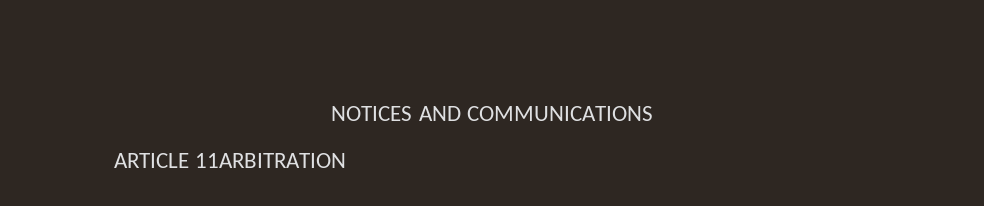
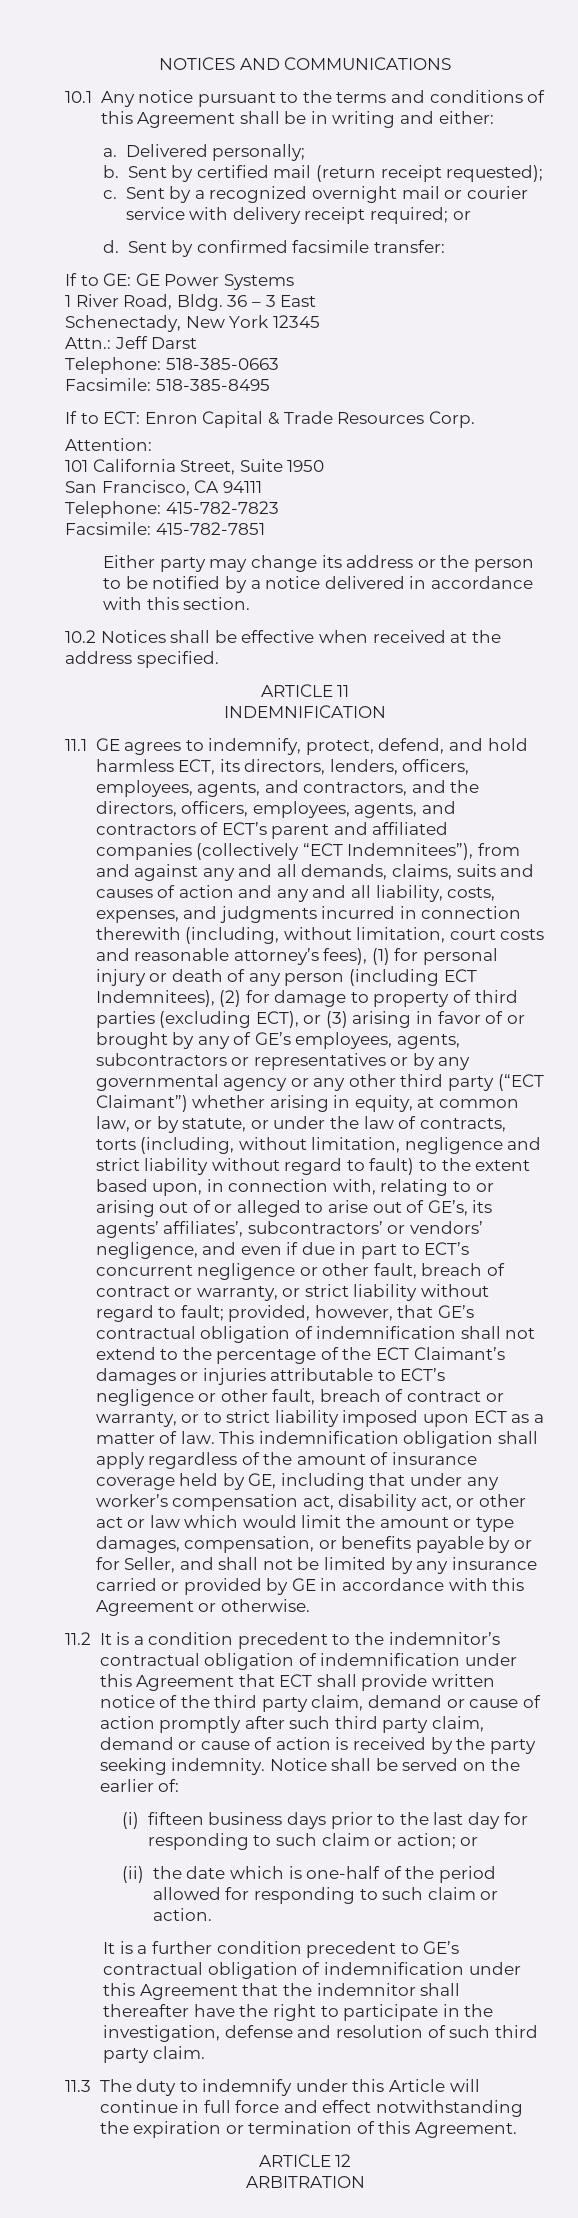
- ARTICLE 11ARBITRATION
+ 10.1 Any notice pursuant to the terms and conditions of this Agreement shall be in writing and either:
+ a. Delivered personally;
+ b. Sent by certified mail (return receipt requested);
+ c. Sent by a recognized overnight mail or courier service with delivery receipt required; or
+ d. Sent by confirmed facsimile transfer:
+ If to GE: GE Power Systems
+ 1 River Road, Bldg. 36 – 3 East
+ Schenectady, New York 12345
+ Attn.: Jeff Darst
+ Telephone: 518-385-0663
+ Facsimile: 518-385-8495
+ If to ECT: Enron Capital & Trade Resources Corp.
+ Attention:
+ 101 California Street, Suite 1950
+ San Francisco, CA 94111
+ Telephone: 415-782-7823
+ Facsimile: 415-782-7851
+ Either party may change its address or the person to be notified by a notice delivered in accordance with this section.
+ 10.2 Notices shall be effective when received at the address specified.
+ ARTICLE 11
+ INDEMNIFICATION
+ 11.1 GE agrees to indemnify, protect, defend, and hold harmless ECT, its directors, lenders, officers, employees, agents, and contractors, and the directors, officers, employees, agents, and contractors of ECT’s parent and affiliated companies (collectively “ECT Indemnitees”), from and against any and all demands, claims, suits and causes of action and any and all liability, costs, expenses, and judgments incurred in connection therewith (including, without limitation, court costs and reasonable attorney’s fees), (1) for personal injury or death of any person (including ECT Indemnitees), (2) for damage to property of third parties (excluding ECT), or (3) arising in favor of or brought by any of GE’s employees, agents, subcontractors or representatives or by any governmental agency or any other third party (“ECT Claimant”) whether arising in equity, at common law, or by statute, or under the law of contracts, torts (including, without limitation, negligence and strict liability without regard to fault) to the extent based upon, in connection with, relating to or arising out of or alleged to arise out of GE’s, its agents’ affiliates’, subcontractors’ or vendors’ negligence, and even if due in part to ECT’s concurrent negligence or other fault, breach of contract or warranty, or strict liability without regard to fault; provided, however, that GE’s contractual obligation of indemnification shall not extend to the percentage of the ECT Claimant’s damages or injuries attributable to ECT’s negligence or other fault, breach of contract or warranty, or to strict liability imposed upon ECT as a matter of law. This indemnification obligation shall apply regardless of the amount of insurance coverage held by GE, including that under any worker’s compensation act, disability act, or other act or law which would limit the amount or type damages, compensation, or benefits payable by or for Seller, and shall not be limited by any insurance carried or provided by GE in accordance with this Agreement or otherwise.
+ 11.2 It is a condition precedent to the indemnitor’s contractual obligation of indemnification under this Agreement that ECT shall provide written notice of the third party claim, demand or cause of action promptly after such third party claim, demand or cause of action is received by the party seeking indemnity. Notice shall be served on the earlier of:
+ (i) fifteen business days prior to the last day for responding to such claim or action; or
+ (ii) the date which is one-half of the period allowed for responding to such claim or action.
+ It is a further condition precedent to GE’s contractual obligation of indemnification under this Agreement that the indemnitor shall thereafter have the right to participate in the investigation, defense and resolution of such third party claim.
+ 11.3 The duty to indemnify under this Article will continue in full force and effect notwithstanding the expiration or termination of this Agreement.
+ ARTICLE 12
+ ARBITRATION

